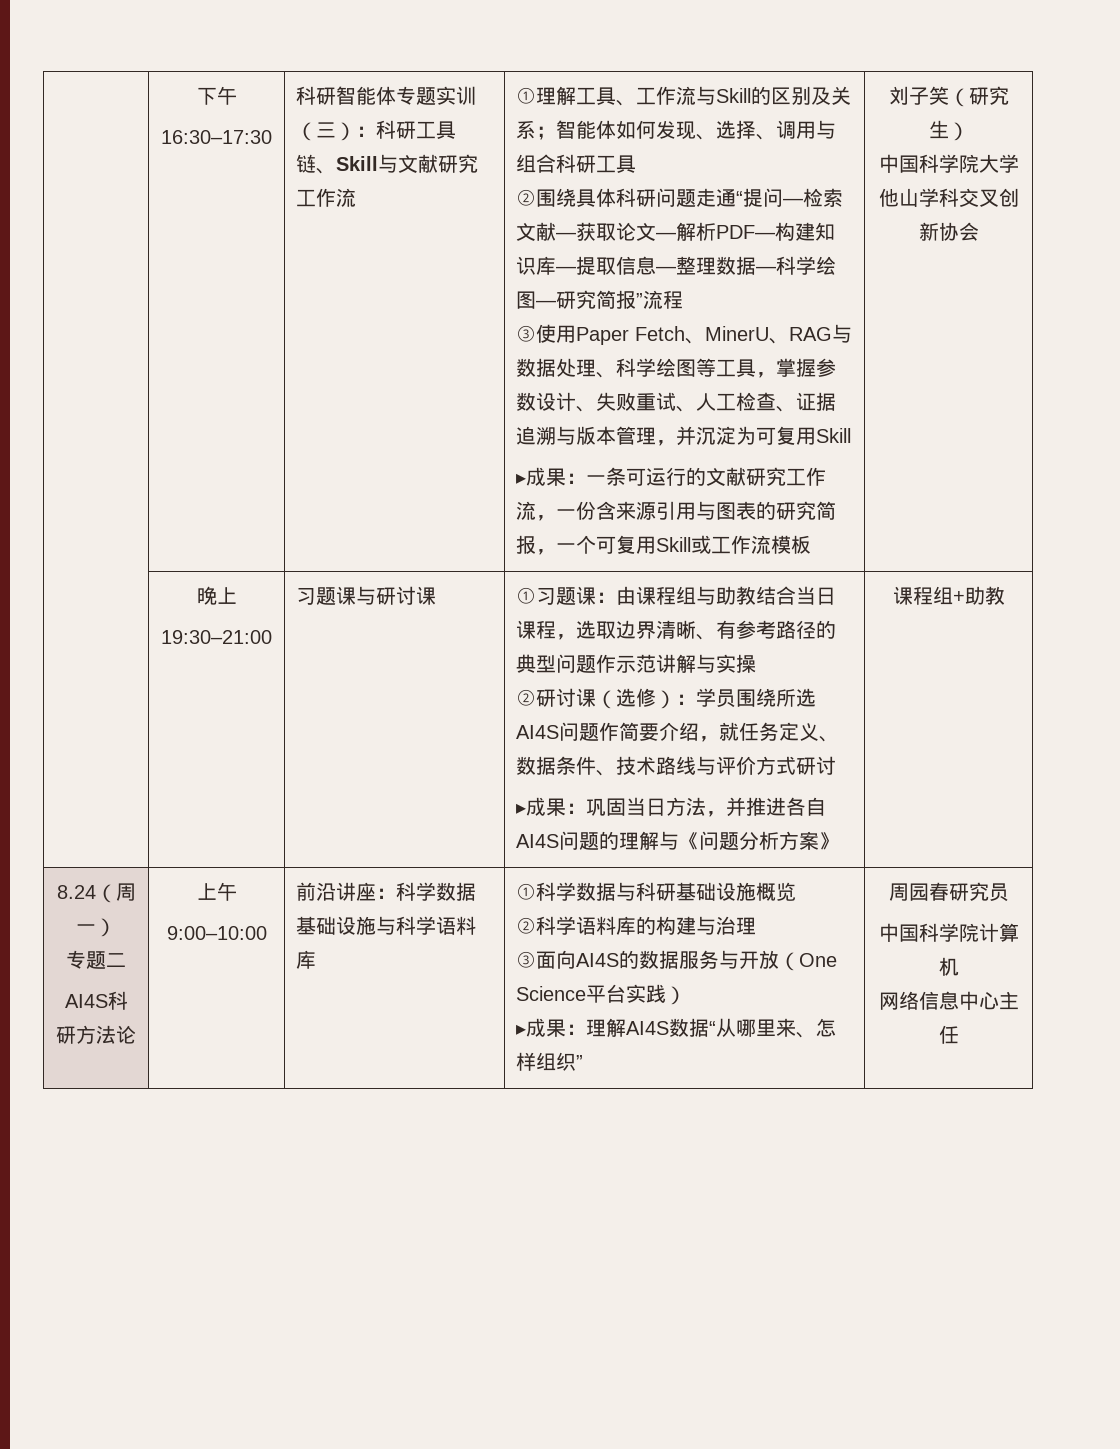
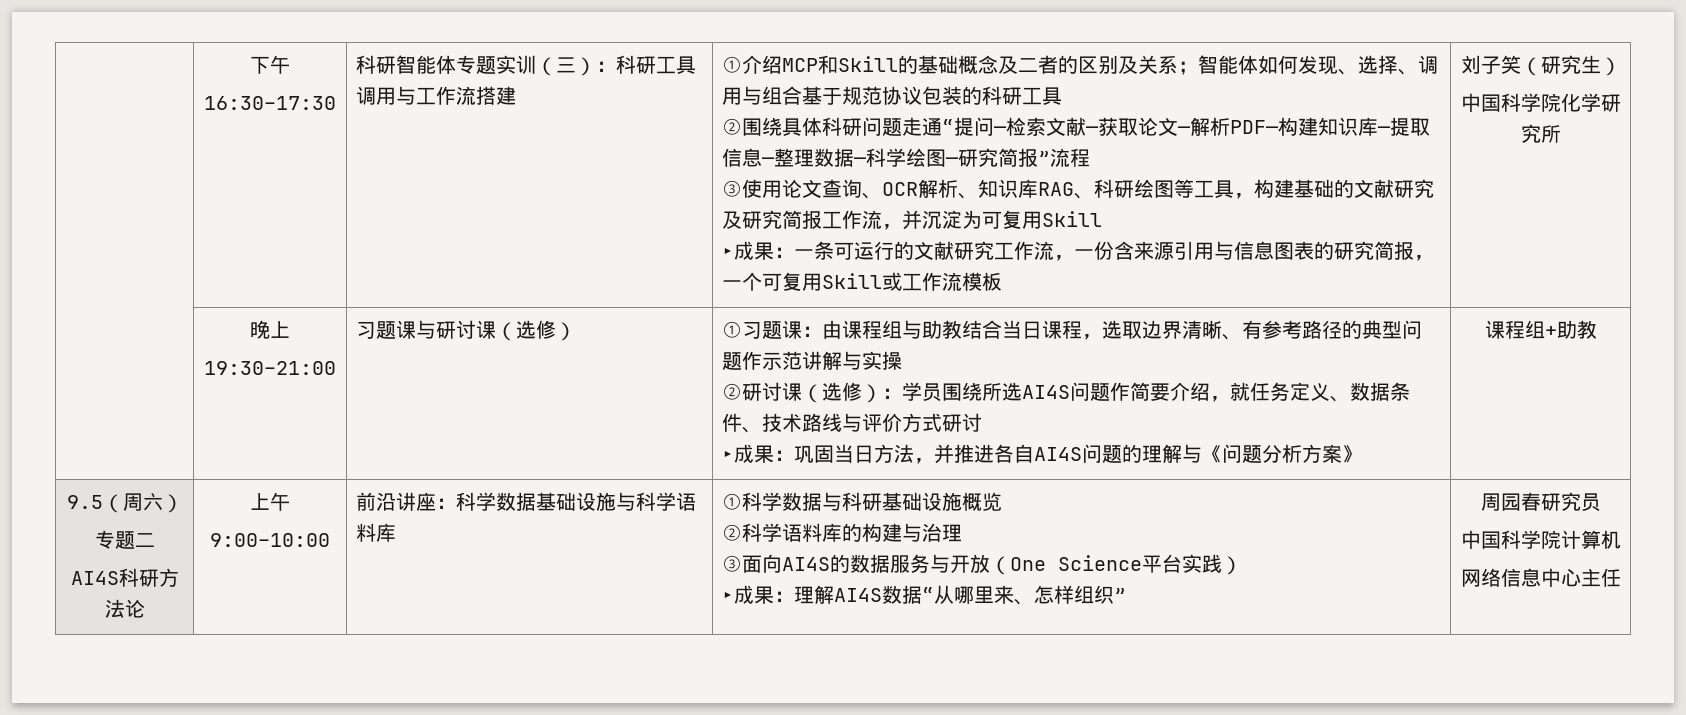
- 科研智能体专题实训（三）：科研工具链、Skill与文献研究工作流 | ①理解工具、工作流与Skill的区别及关系；智能体如何发现、选择、调用与组合科研工具
+ 科研智能体专题实训（三）：科研工具调用与工作流搭建 | ①介绍MCP和Skill的基础概念及二者的区别及关系；智能体如何发现、选择、调用与组合基于规范协议包装的科研工具
- ③使用Paper Fetch、MinerU、RAG与数据处理、科学绘图等工具，掌握参数设计、失败重试、人工检查、证据追溯与版本管理，并沉淀为可复用Skill
+ ③使用论文查询、OCR解析、知识库RAG、科研绘图等工具，构建基础的文献研究及研究简报工作流，并沉淀为可复用Skill
- ▸成果：一条可运行的文献研究工作流，一份含来源引用与图表的研究简报，一个可复用Skill或工作流模板
+ ▸成果：一条可运行的文献研究工作流，一份含来源引用与信息图表的研究简报，一个可复用Skill或工作流模板
- 中国科学院大学他山学科交叉创新协会
+ 中国科学院化学研究所
- 习题课与研讨课
+ 习题课与研讨课（选修）
- 8.24（周一）
+ 9.5（周六）

